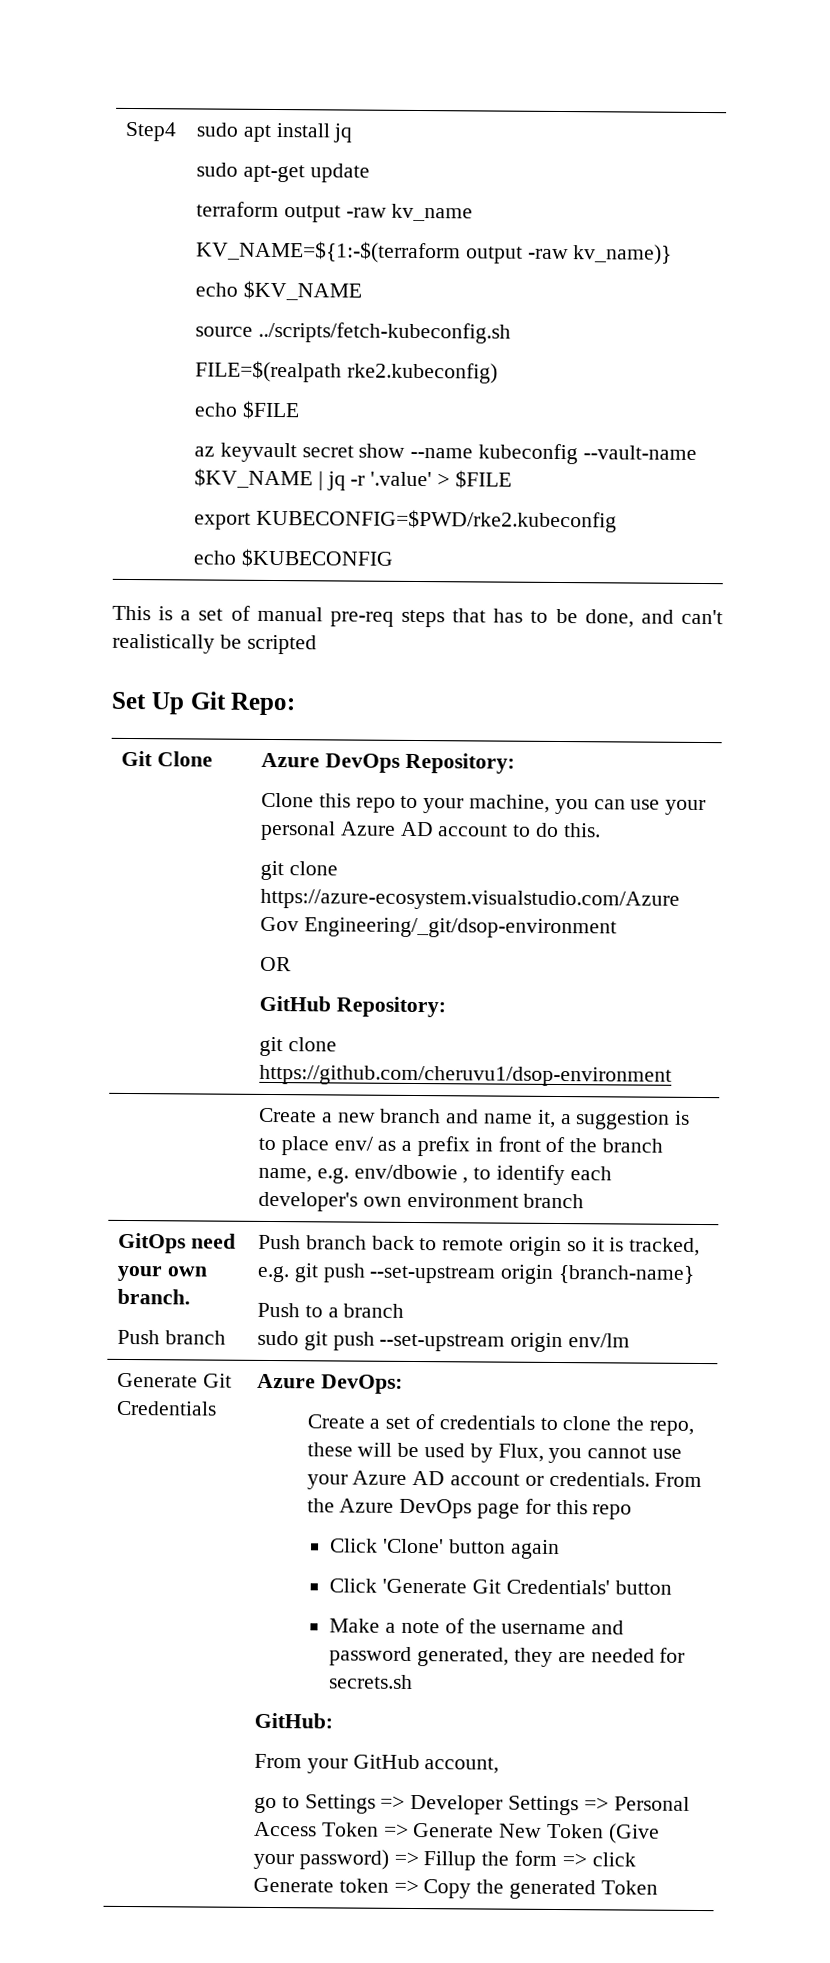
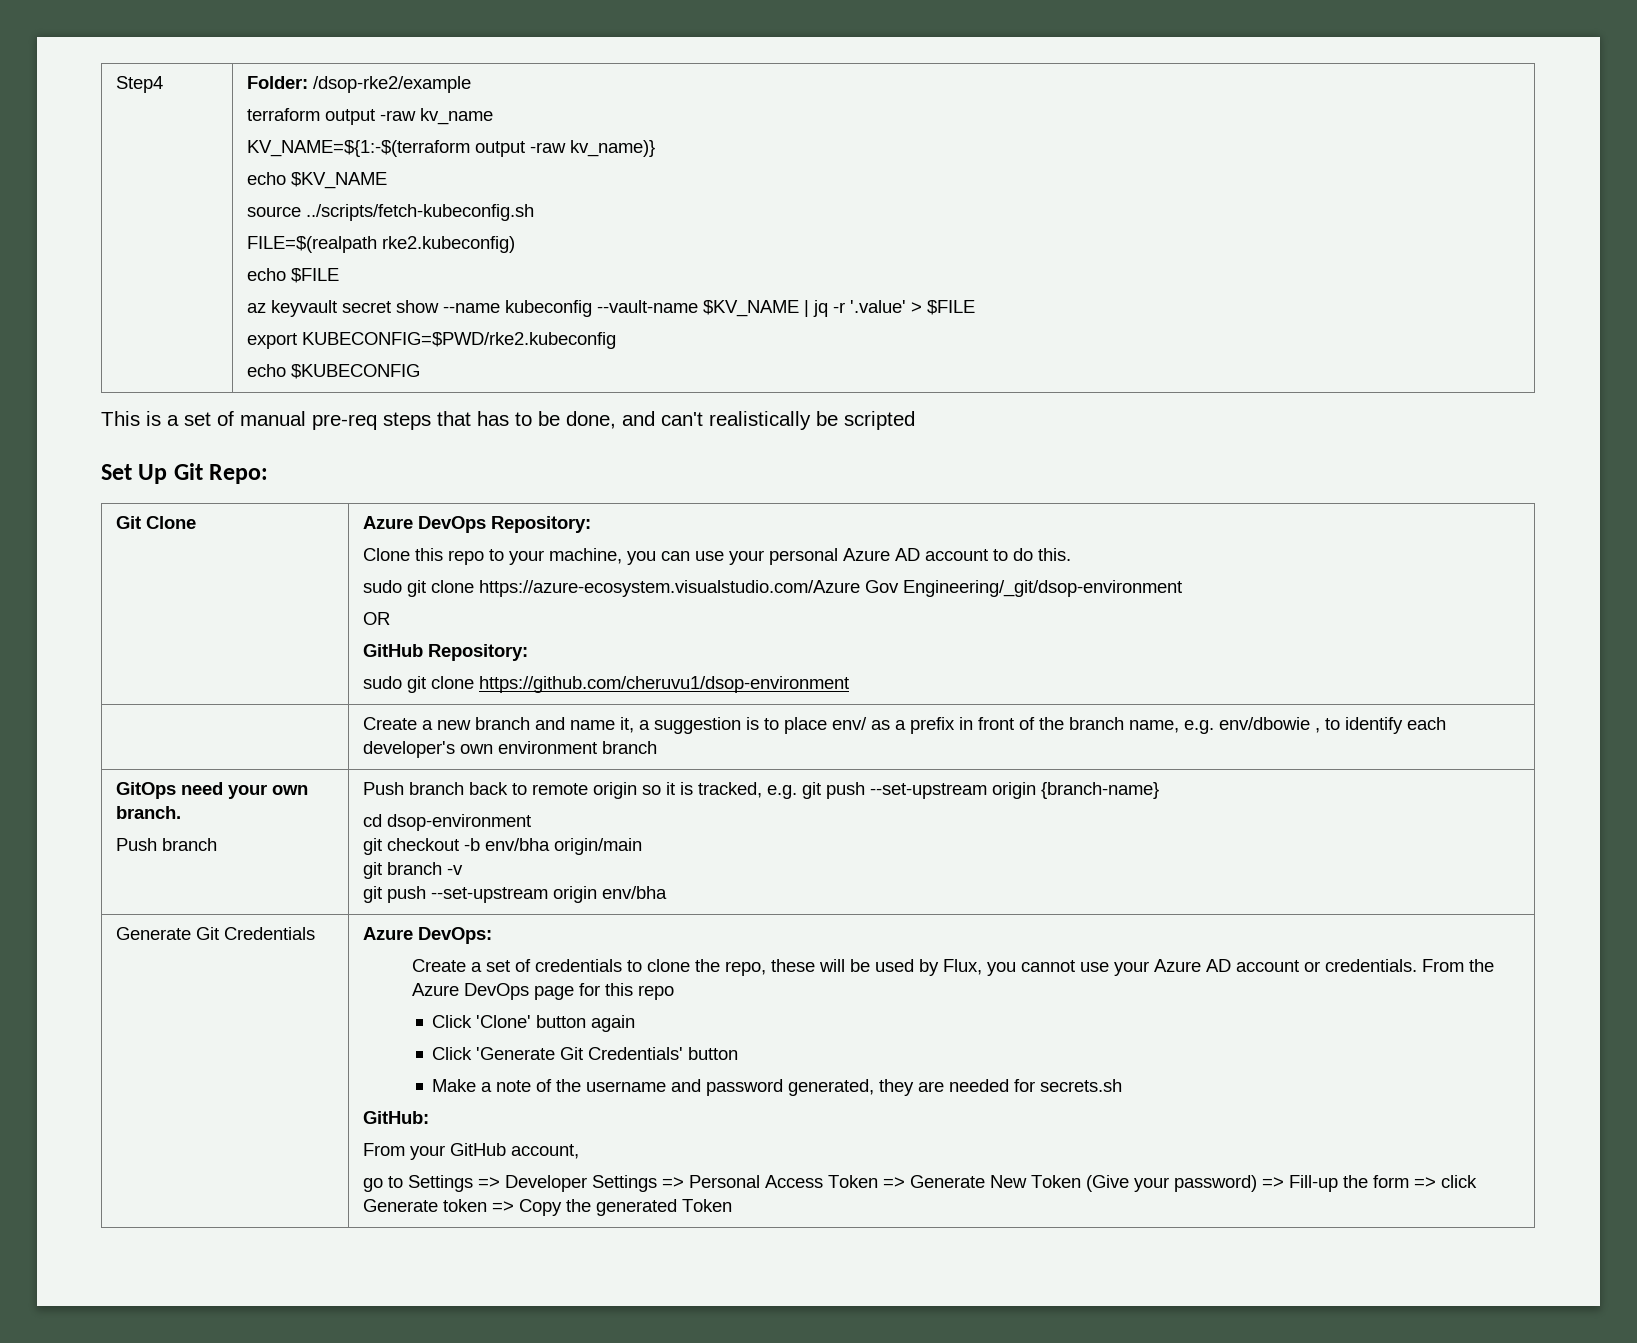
- sudo apt install jq
- sudo apt-get update
+ Folder: /dsop-rke2/example
  Git Clone | Azure DevOps Repository:
  Clone this repo to your machine, you can use your personal Azure AD account to do this.
- git clone https://azure-ecosystem.visualstudio.com/Azure Gov Engineering/_git/dsop-environment
+ sudo git clone https://azure-ecosystem.visualstudio.com/Azure Gov Engineering/_git/dsop-environment
  OR
  GitHub Repository:
- git clone https://github.com/cheruvu1/dsop-environment
+ sudo git clone https://github.com/cheruvu1/dsop-environment
  GitOps need your own branch.
  Push branch | Push branch back to remote origin so it is tracked, e.g. git push --set-upstream origin {branch-name}
- Push to a branch
- sudo git push --set-upstream origin env/lm
+ cd dsop-environment
+ git checkout -b env/bha origin/main
+ git branch -v
+ git push --set-upstream origin env/bha
- go to Settings => Developer Settings => Personal Access Token => Generate New Token (Give your password) => Fillup the form => click Generate token => Copy the generated Token
+ go to Settings => Developer Settings => Personal Access Token => Generate New Token (Give your password) => Fill-up the form => click Generate token => Copy the generated Token

